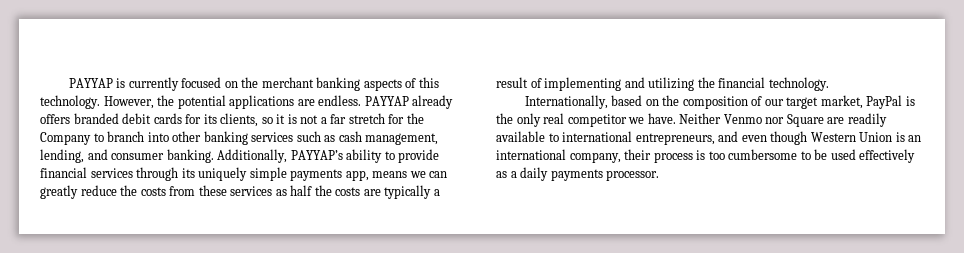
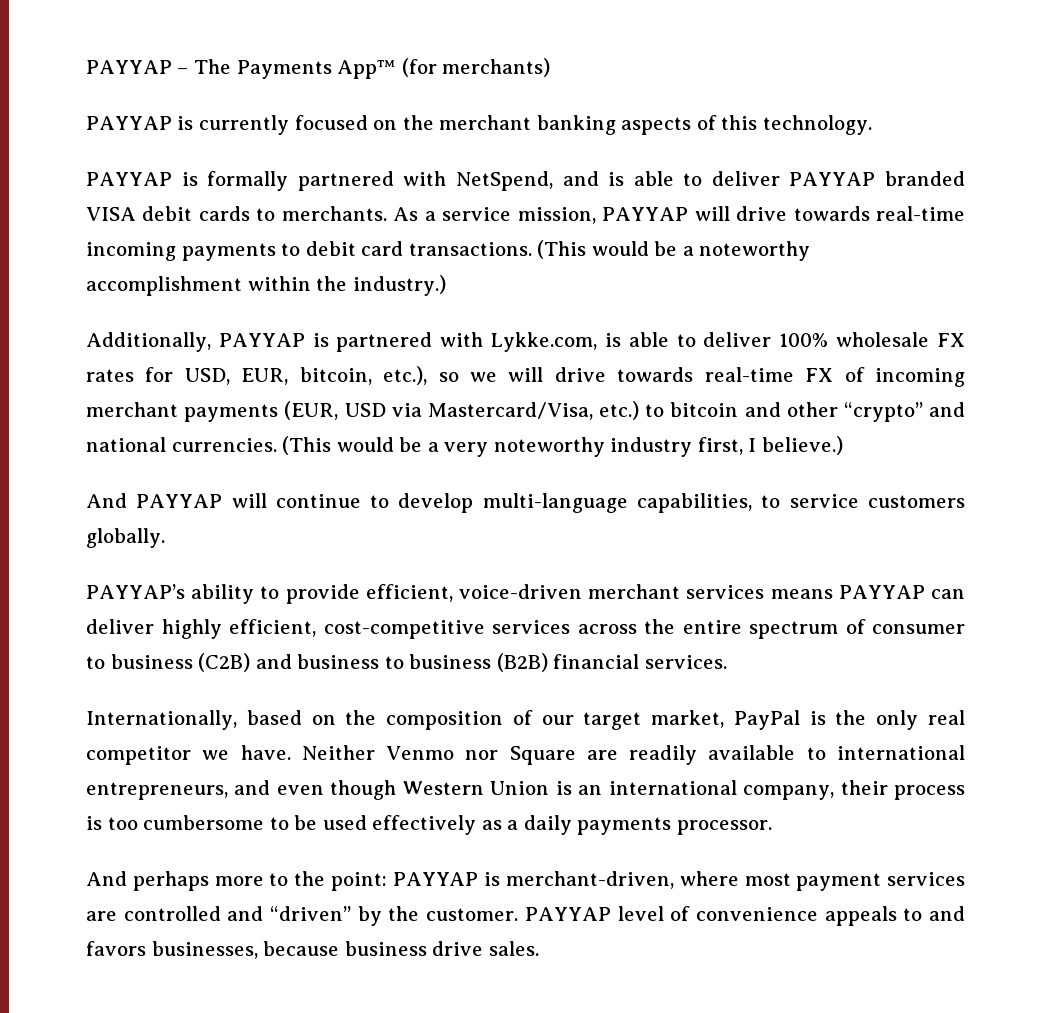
- PAYYAP is currently focused on the merchant banking aspects of this technology. However, the potential applications are endless. PAYYAP already offers branded debit cards for its clients, so it is not a far stretch for the Company to branch into other banking services such as cash management, lending, and consumer banking. Additionally, PAYYAP’s ability to provide financial services through its uniquely simple payments app, means we can greatly reduce the costs from these services as half the costs are typically a result of implementing and utilizing the financial technology.
+ PAYYAP – The Payments App™ (for merchants)
+ PAYYAP is currently focused on the merchant banking aspects of this technology.
+ PAYYAP is formally partnered with NetSpend, and is able to deliver PAYYAP branded VISA debit cards to merchants. As a service mission, PAYYAP will drive towards real-time incoming payments to debit card transactions. (This would be a noteworthy accomplishment within the industry.)
+ Additionally, PAYYAP is partnered with Lykke.com, is able to deliver 100% wholesale FX rates for USD, EUR, bitcoin, etc.), so we will drive towards real-time FX of incoming merchant payments (EUR, USD via Mastercard/Visa, etc.) to bitcoin and other “crypto” and national currencies. (This would be a very noteworthy industry first, I believe.)
+ And PAYYAP will continue to develop multi-language capabilities, to service customers globally.
+ PAYYAP’s ability to provide efficient, voice-driven merchant services means PAYYAP can deliver highly efficient, cost-competitive services across the entire spectrum of consumer to business (C2B) and business to business (B2B) financial services.
+ And perhaps more to the point: PAYYAP is merchant-driven, where most payment services are controlled and “driven” by the customer. PAYYAP level of convenience appeals to and favors businesses, because business drive sales.

